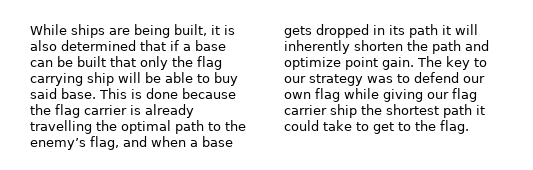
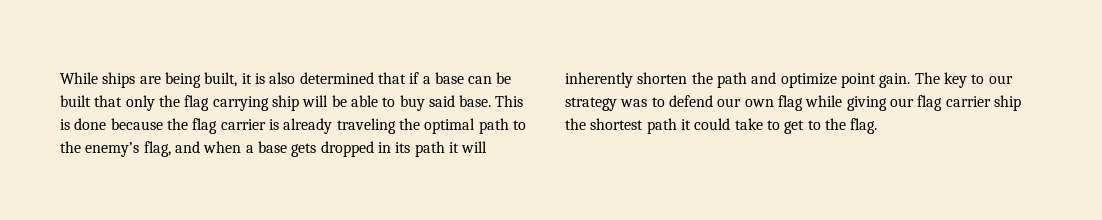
- This is done because the flag carrier is already travelling the optimal path to the enemy’s flag, and when a base gets dropped in its path it will inherently shorten the path and optimize point gain.
+ This is done because the flag carrier is already traveling the optimal path to the enemy’s flag, and when a base gets dropped in its path it will inherently shorten the path and optimize point gain.

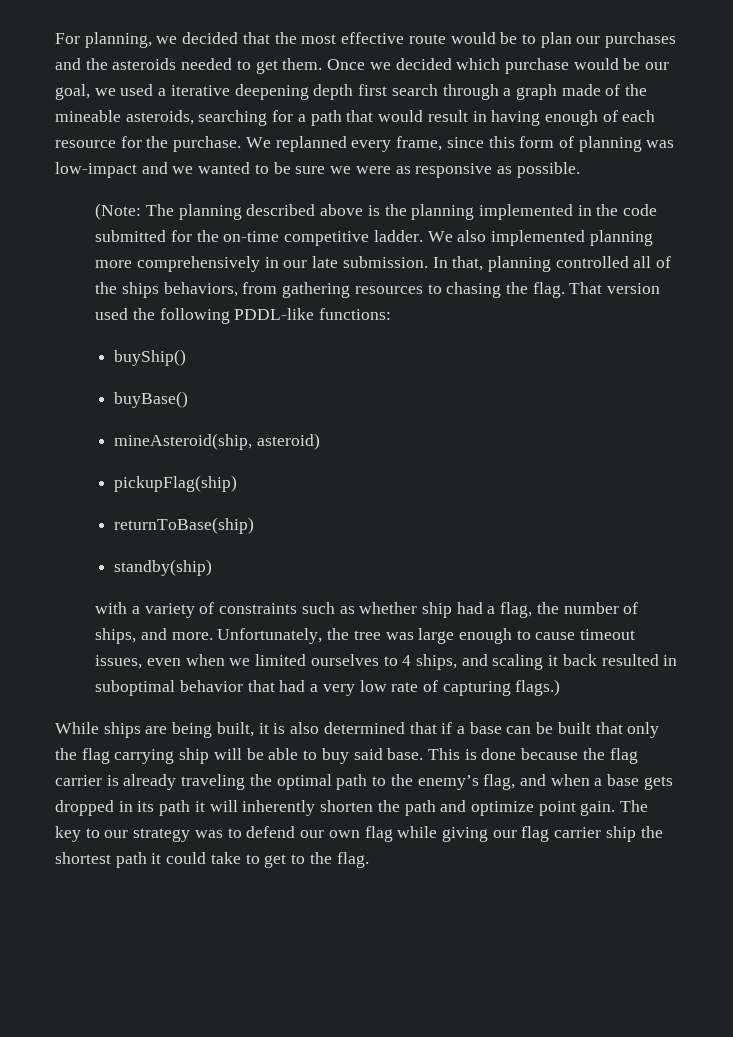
+ For planning, we decided that the most effective route would be to plan our purchases and the asteroids needed to get them. Once we decided which purchase would be our goal, we used a iterative deepening depth first search through a graph made of the mineable asteroids, searching for a path that would result in having enough of each resource for the purchase. We replanned every frame, since this form of planning was low-impact and we wanted to be sure we were as responsive as possible.
+ (Note: The planning described above is the planning implemented in the code submitted for the on-time competitive ladder. We also implemented planning more comprehensively in our late submission. In that, planning controlled all of the ships behaviors, from gathering resources to chasing the flag. That version used the following PDDL-like functions:
+ buyShip()
+ buyBase()
+ mineAsteroid(ship, asteroid)
+ pickupFlag(ship)
+ returnToBase(ship)
+ standby(ship)
+ with a variety of constraints such as whether ship had a flag, the number of ships, and more. Unfortunately, the tree was large enough to cause timeout issues, even when we limited ourselves to 4 ships, and scaling it back resulted in suboptimal behavior that had a very low rate of capturing flags.)

